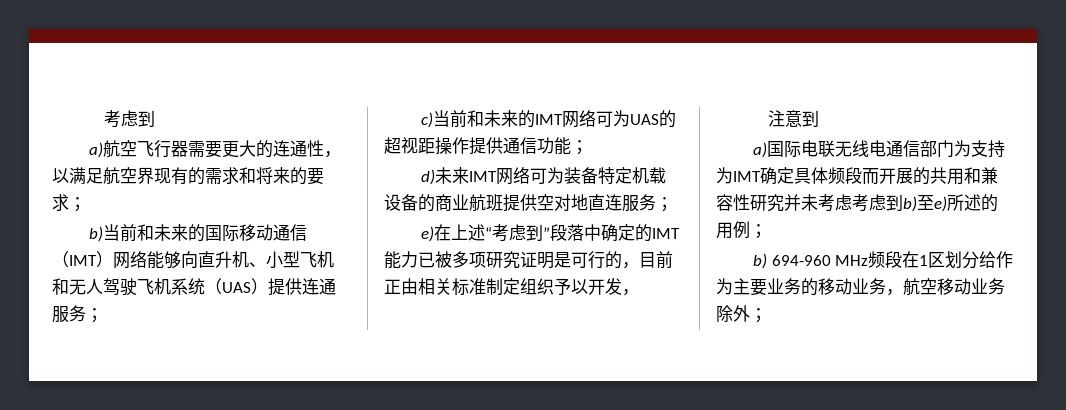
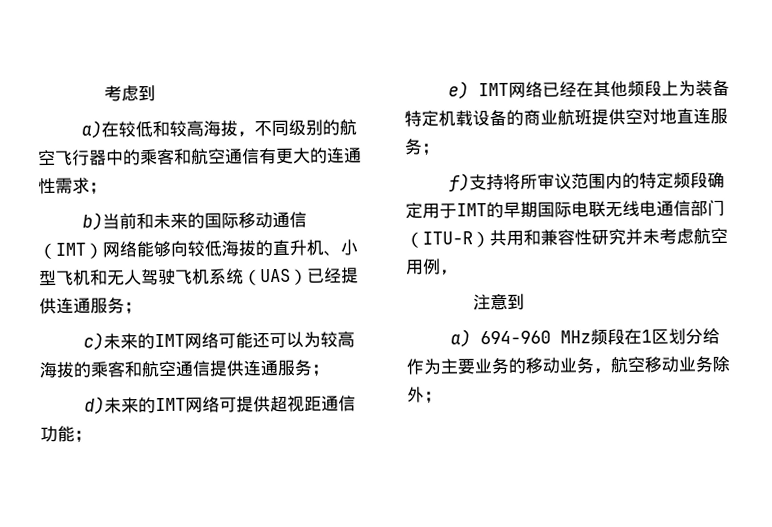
- a)航空飞行器需要更大的连通性，以满足航空界现有的需求和将来的要求；
+ a)在较低和较高海拔，不同级别的航空飞行器中的乘客和航空通信有更大的连通性需求；
- b)当前和未来的国际移动通信（IMT）网络能够向直升机、小型飞机和无人驾驶飞机系统（UAS）提供连通服务；
+ b)当前和未来的国际移动通信（IMT）网络能够向较低海拔的直升机、小型飞机和无人驾驶飞机系统（UAS）已经提供连通服务；
- c)当前和未来的IMT网络可为UAS的超视距操作提供通信功能；
- d)未来IMT网络可为装备特定机载设备的商业航班提供空对地直连服务；
+ c)未来的IMT网络可能还可以为较高海拔的乘客和航空通信提供连通服务；
+ d)未来的IMT网络可提供超视距通信功能；
+ e) IMT网络已经在其他频段上为装备特定机载设备的商业航班提供空对地直连服务；
- e)在上述“考虑到”段落中确定的IMT能力已被多项研究证明是可行的，目前正由相关标准制定组织予以开发，
+ f)支持将所审议范围内的特定频段确定用于IMT的早期国际电联无线电通信部门（ITU-R）共用和兼容性研究并未考虑航空用例，
  注意到
- a)国际电联无线电通信部门为支持为IMT确定具体频段而开展的共用和兼容性研究并未考虑考虑到b)至e)所述的用例；
- b) 694-960 MHz频段在1区划分给作为主要业务的移动业务，航空移动业务除外；
+ a) 694-960 MHz频段在1区划分给作为主要业务的移动业务，航空移动业务除外；

